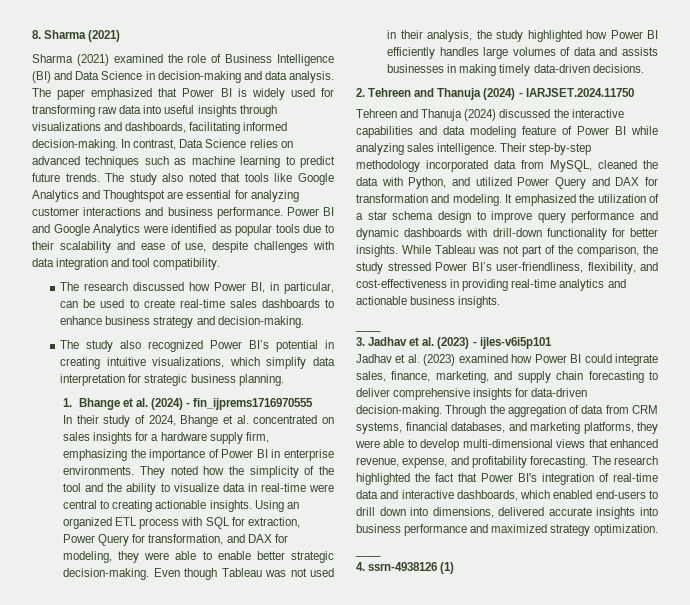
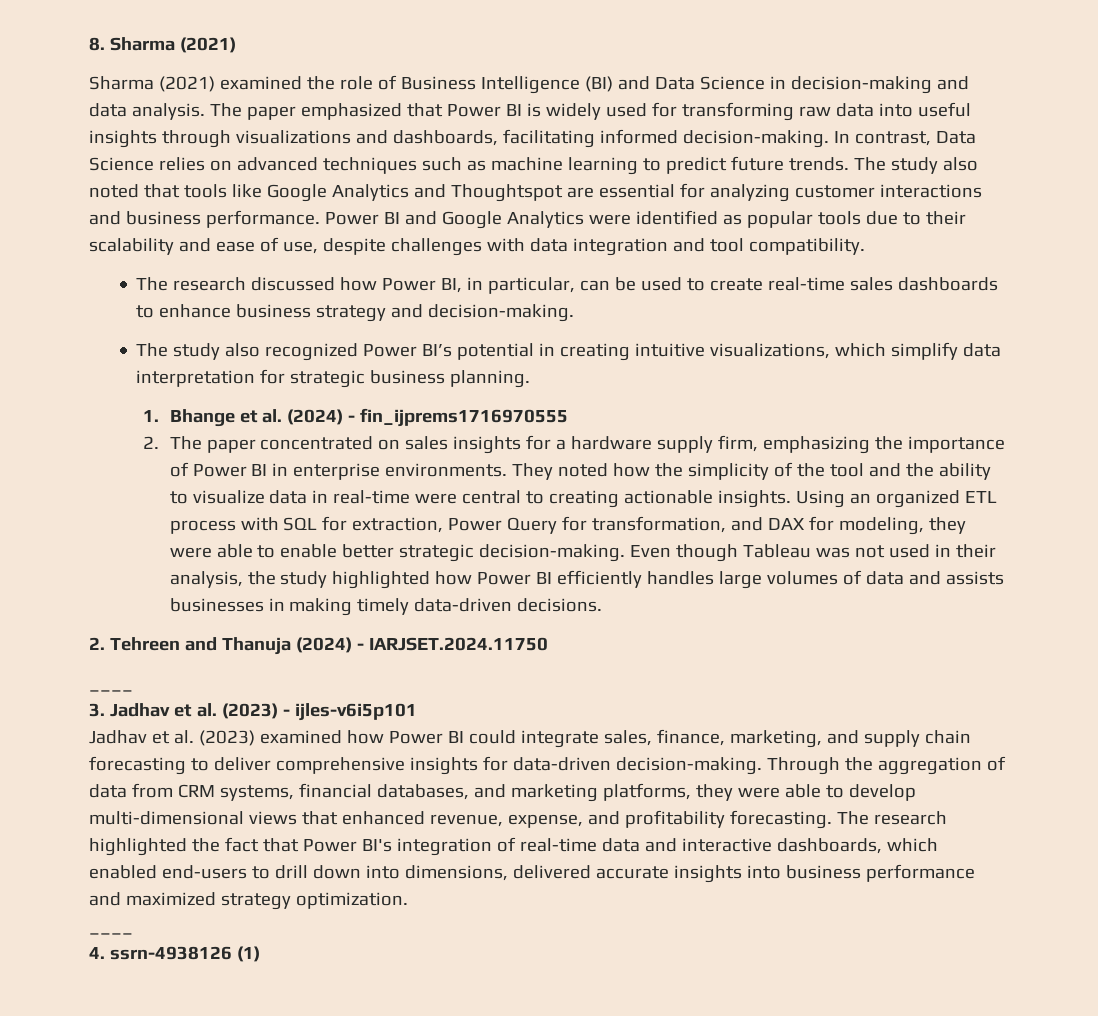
- In their study of 2024, Bhange et al. concentrated on sales insights for a hardware supply firm, emphasizing the importance of Power BI in enterprise environments.
+ 2. The paper concentrated on sales insights for a hardware supply firm, emphasizing the importance of Power BI in enterprise environments.
- Tehreen and Thanuja (2024) discussed the interactive capabilities and data modeling feature of Power BI while analyzing sales intelligence. Their step-by-step methodology incorporated data from MySQL, cleaned the data with Python, and utilized Power Query and DAX for transformation and modeling. It emphasized the utilization of a star schema design to improve query performance and dynamic dashboards with drill-down functionality for better insights. While Tableau was not part of the comparison, the study stressed Power BI’s user-friendliness, flexibility, and cost-effectiveness in providing real-time analytics and actionable business insights.

